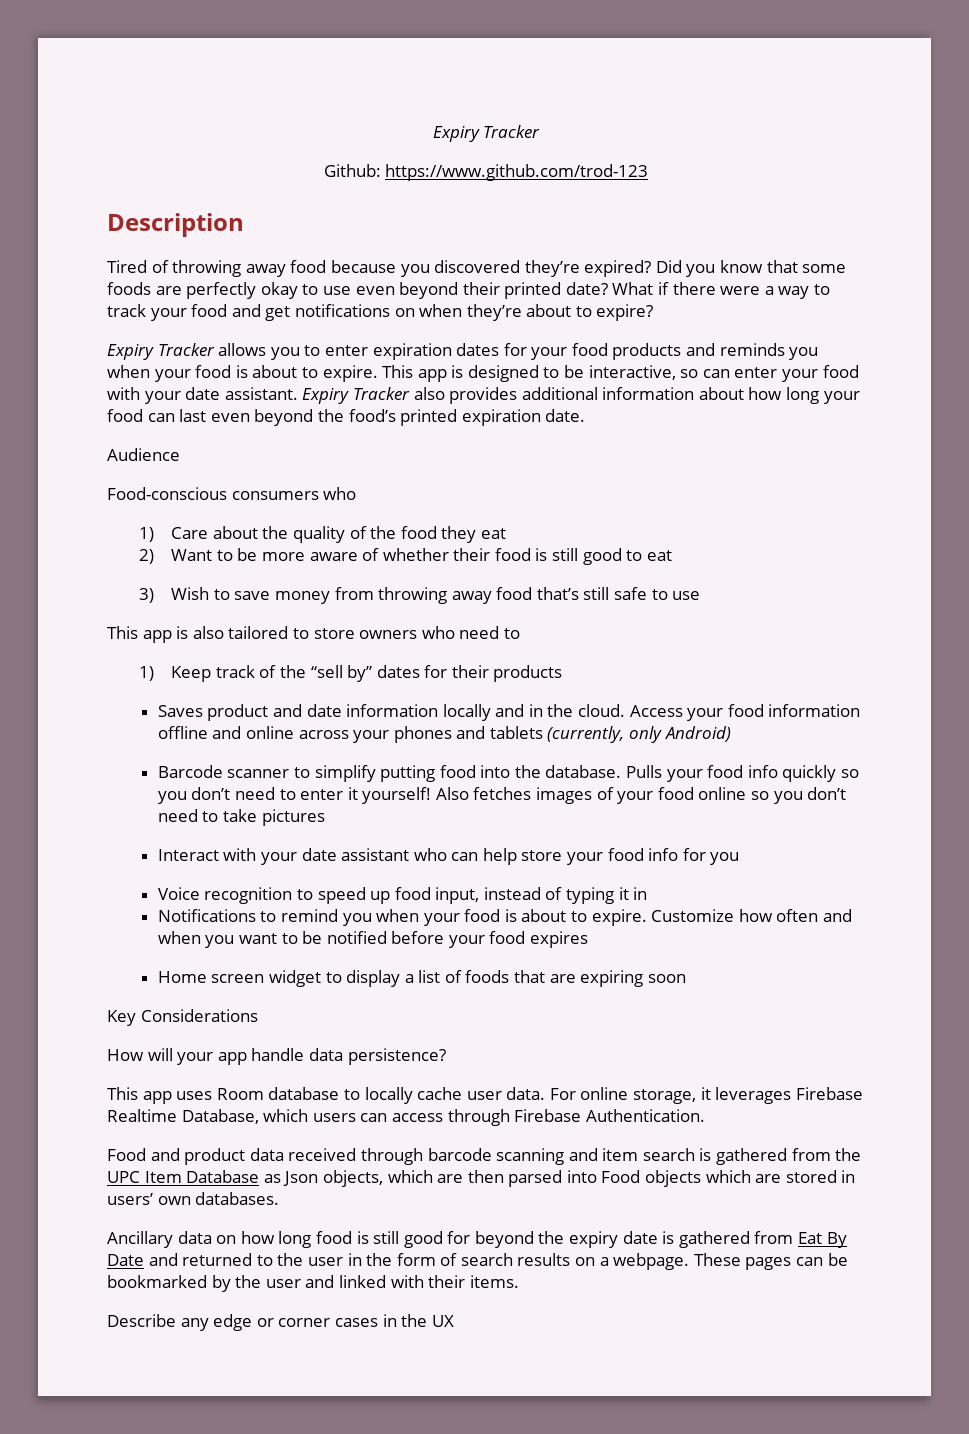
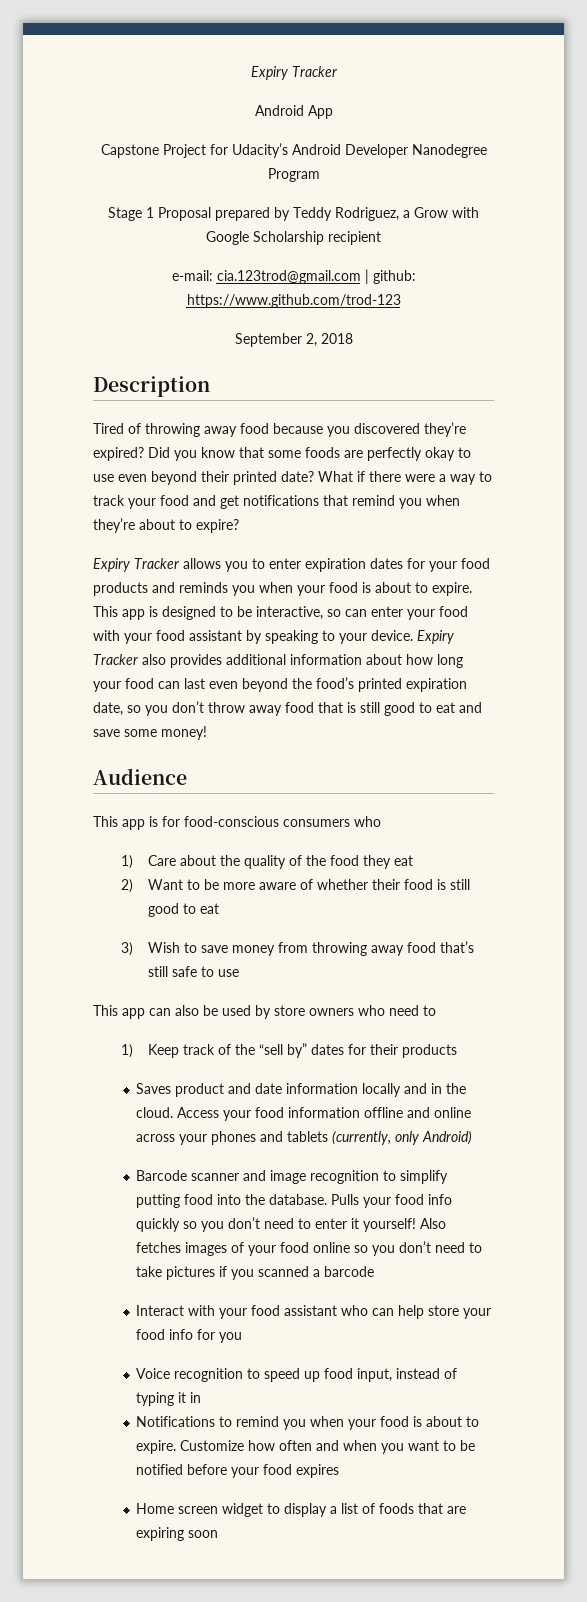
- Github: https://www.github.com/trod-123
+ Android App
+ Capstone Project for Udacity’s Android Developer Nanodegree Program
+ Stage 1 Proposal prepared by Teddy Rodriguez, a Grow with Google Scholarship recipient
+ e-mail: cia.123trod@gmail.com | github: https://www.github.com/trod-123
+ September 2, 2018
- What if there were a way to track your food and get notifications on when they’re about to expire?
+ What if there were a way to track your food and get notifications that remind you when they’re about to expire?
- This app is designed to be interactive, so can enter your food with your date assistant.
+ This app is designed to be interactive, so can enter your food with your food assistant by speaking to your device.
- Expiry Tracker also provides additional information about how long your food can last even beyond the food’s printed expiration date.
+ Expiry Tracker also provides additional information about how long your food can last even beyond the food’s printed expiration date, so you don’t throw away food that is still good to eat and save some money!
  Audience
- Food-conscious consumers who
+ This app is for food-conscious consumers who
- This app is also tailored to store owners who need to
+ This app can also be used by store owners who need to
- Barcode scanner to simplify putting food into the database.
+ Barcode scanner and image recognition to simplify putting food into the database.
- Also fetches images of your food online so you don’t need to take pictures
+ Also fetches images of your food online so you don’t need to take pictures if you scanned a barcode
- Interact with your date assistant who can help store your food info for you
+ Interact with your food assistant who can help store your food info for you
- Key Considerations
- How will your app handle data persistence?
- This app uses Room database to locally cache user data. For online storage, it leverages Firebase Realtime Database, which users can access through Firebase Authentication.
- Food and product data received through barcode scanning and item search is gathered from the UPC Item Database as Json objects, which are then parsed into Food objects which are stored in users’ own databases.
- Ancillary data on how long food is still good for beyond the expiry date is gathered from Eat By Date and returned to the user in the form of search results on a webpage. These pages can be bookmarked by the user and linked with their items.
- Describe any edge or corner cases in the UX

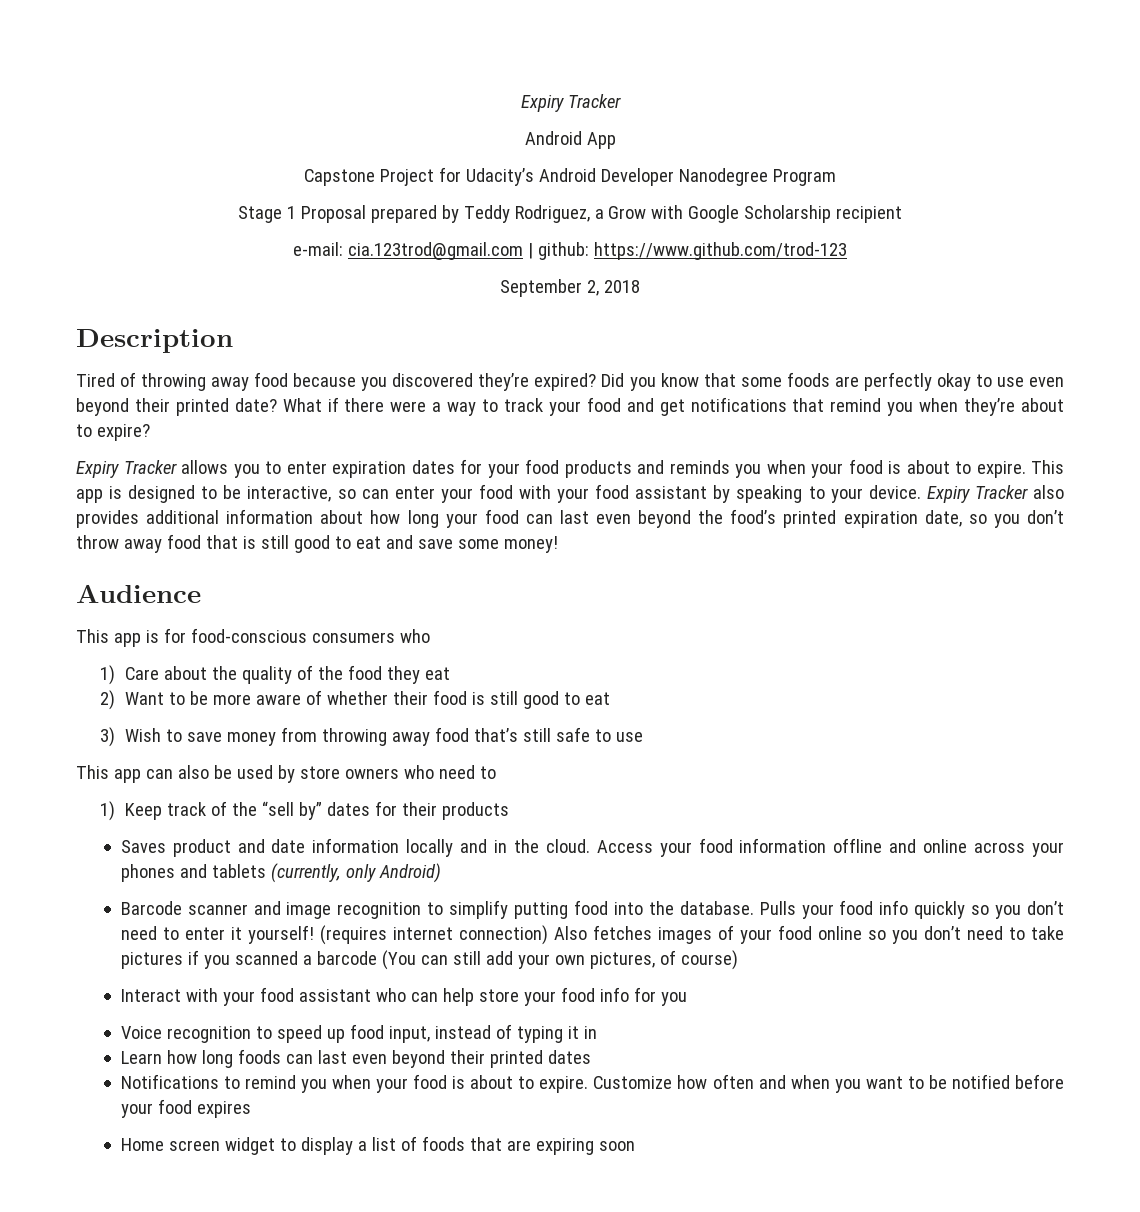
- Also fetches images of your food online so you don’t need to take pictures if you scanned a barcode
+ (requires internet connection) Also fetches images of your food online so you don’t need to take pictures if you scanned a barcode (You can still add your own pictures, of course)
+ Learn how long foods can last even beyond their printed dates

